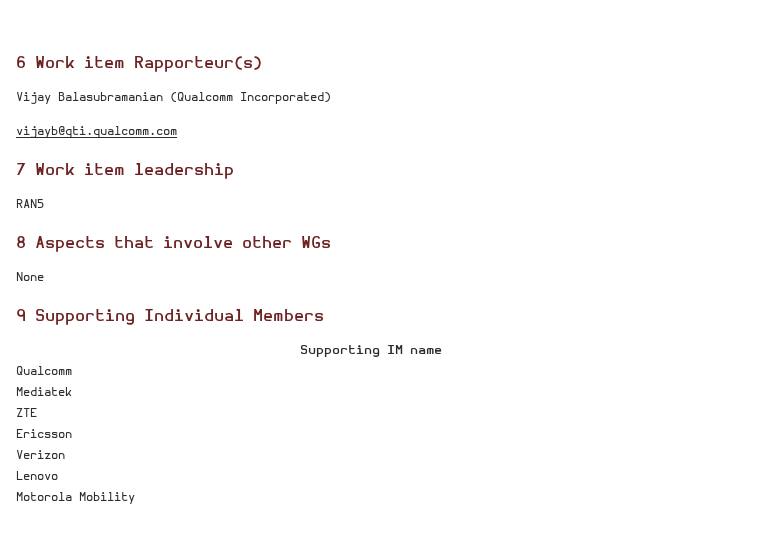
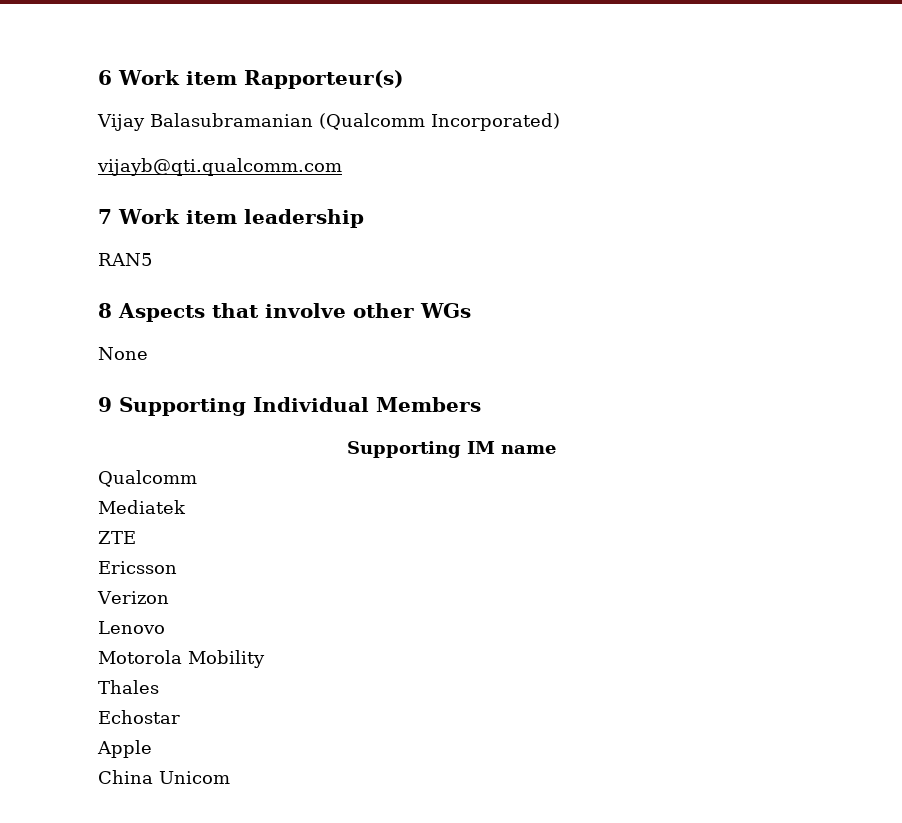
+ Thales
+ Echostar
+ Apple
+ China Unicom

